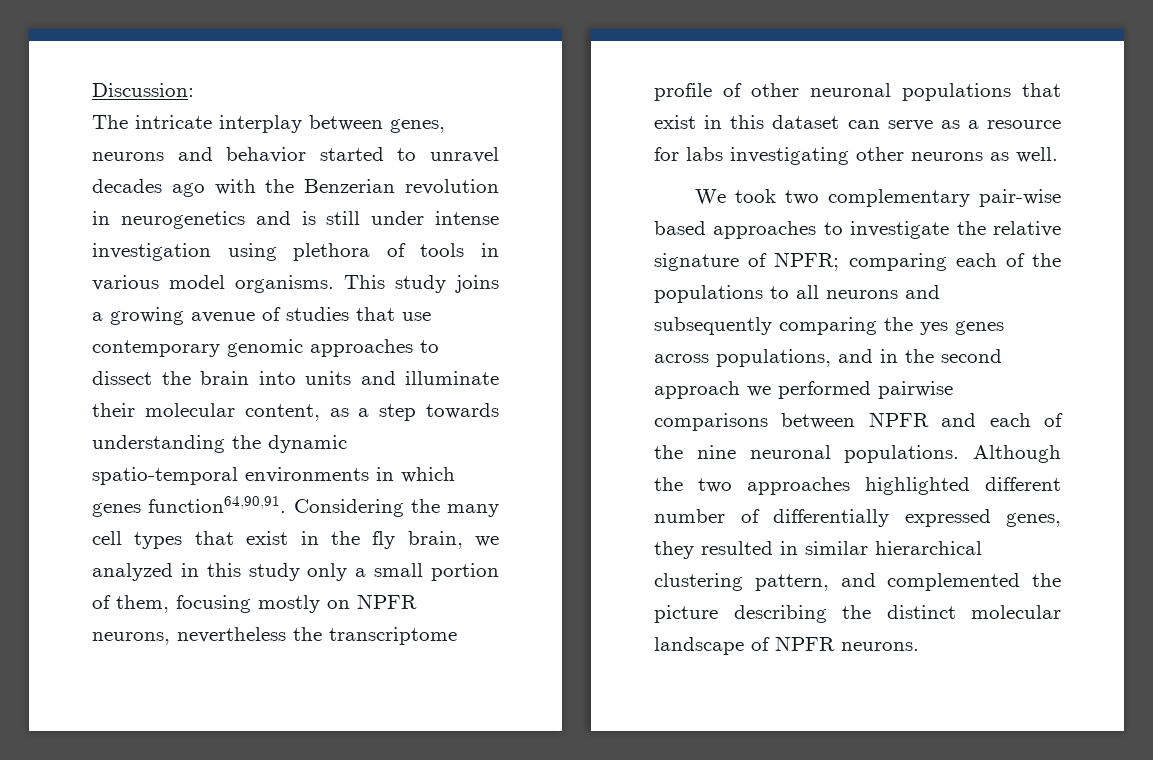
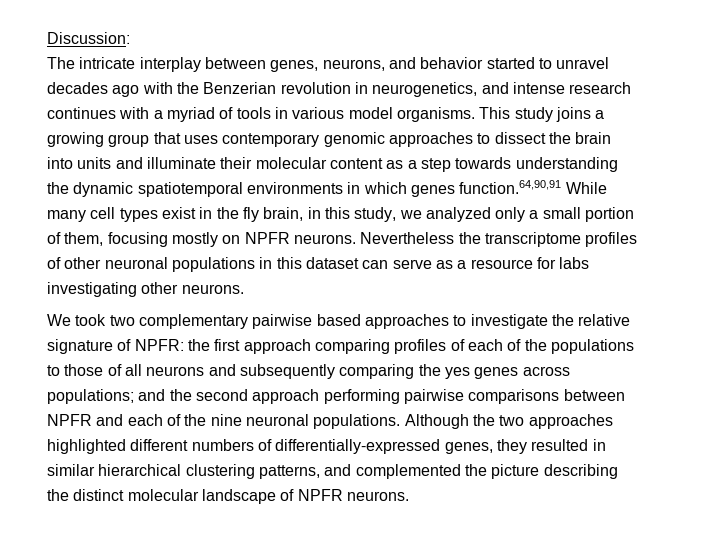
- The intricate interplay between genes, neurons and behavior started to unravel decades ago with the Benzerian revolution in neurogenetics and is still under intense investigation using plethora of tools in various model organisms.
+ The intricate interplay between genes, neurons, and behavior started to unravel decades ago with the Benzerian revolution in neurogenetics, and intense research continues with a myriad of tools in various model organisms.
- This study joins a growing avenue of studies that use contemporary genomic approaches to dissect the brain into units and illuminate their molecular content, as a step towards understanding the dynamic spatio-temporal environments in which genes function64,90,91. Considering the many cell types that exist in the fly brain, we analyzed in this study only a small portion of them, focusing mostly on NPFR neurons, nevertheless the transcriptome profile of other neuronal populations that exist in this dataset can serve as a resource for labs investigating other neurons as well.
+ This study joins a growing group that uses contemporary genomic approaches to dissect the brain into units and illuminate their molecular content as a step towards understanding the dynamic spatiotemporal environments in which genes function.64,90,91 While many cell types exist in the fly brain, in this study, we analyzed only a small portion of them, focusing mostly on NPFR neurons. Nevertheless the transcriptome profiles of other neuronal populations in this dataset can serve as a resource for labs investigating other neurons.
- We took two complementary pair-wise based approaches to investigate the relative signature of NPFR; comparing each of the populations to all neurons and subsequently comparing the yes genes across populations, and in the second approach we performed pairwise comparisons between NPFR and each of the nine neuronal populations.
+ We took two complementary pairwise based approaches to investigate the relative signature of NPFR: the first approach comparing profiles of each of the populations to those of all neurons and subsequently comparing the yes genes across populations; and the second approach performing pairwise comparisons between NPFR and each of the nine neuronal populations.
- Although the two approaches highlighted different number of differentially expressed genes, they resulted in similar hierarchical clustering pattern, and complemented the picture describing the distinct molecular landscape of NPFR neurons.
+ Although the two approaches highlighted different numbers of differentially-expressed genes, they resulted in similar hierarchical clustering patterns, and complemented the picture describing the distinct molecular landscape of NPFR neurons.

